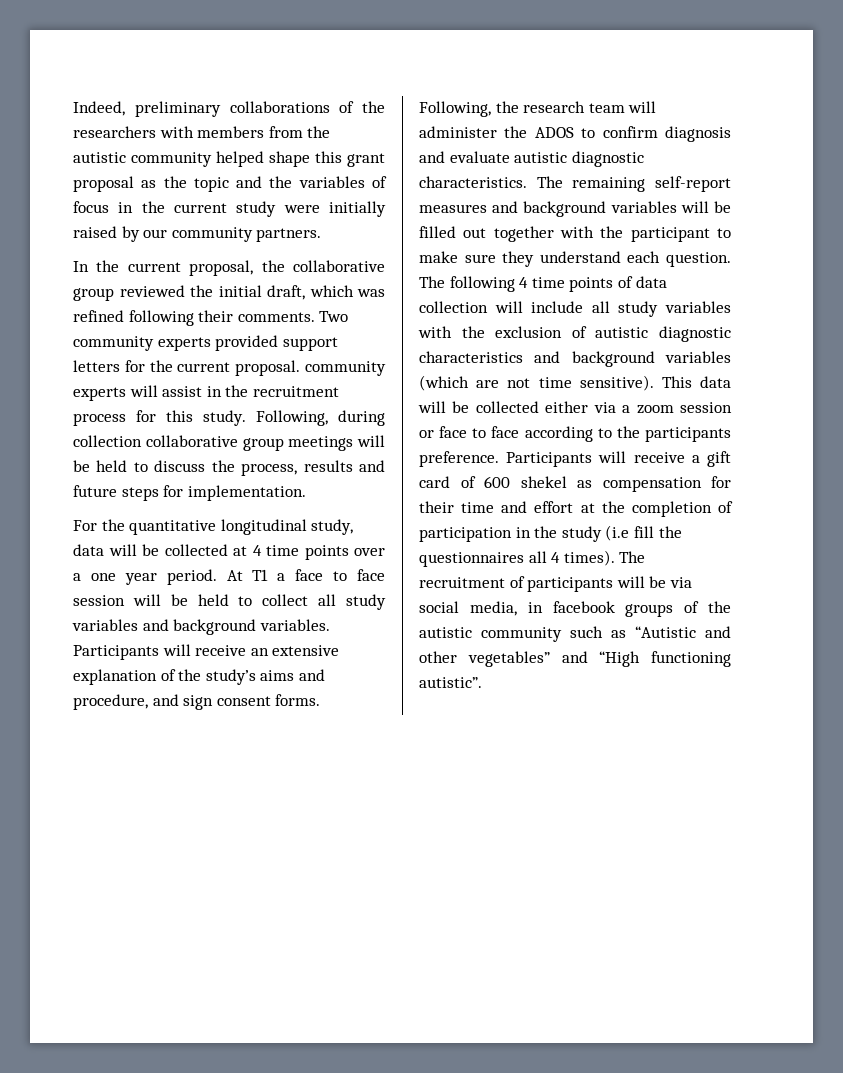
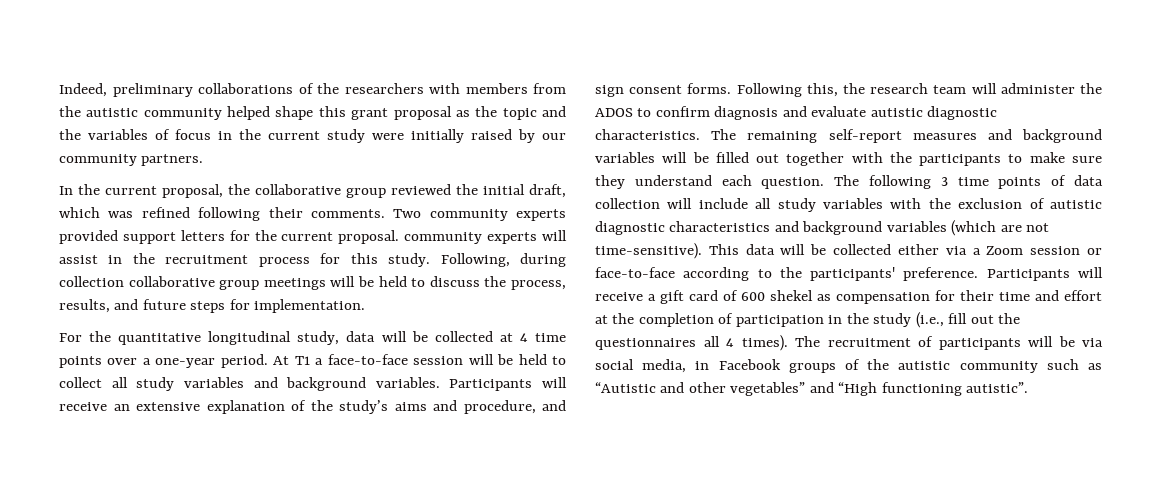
- Following, during collection collaborative group meetings will be held to discuss the process, results and future steps for implementation.
+ Following, during collection collaborative group meetings will be held to discuss the process, results, and future steps for implementation.
- For the quantitative longitudinal study, data will be collected at 4 time points over a one year period.
+ For the quantitative longitudinal study, data will be collected at 4 time points over a one-year period.
- At T1 a face to face session will be held to collect all study variables and background variables.
+ At T1 a face-to-face session will be held to collect all study variables and background variables.
- Following, the research team will administer the ADOS to confirm diagnosis and evaluate autistic diagnostic characteristics.
+ Following this, the research team will administer the ADOS to confirm diagnosis and evaluate autistic diagnostic characteristics.
- The remaining self-report measures and background variables will be filled out together with the participant to make sure they understand each question.
+ The remaining self-report measures and background variables will be filled out together with the participants to make sure they understand each question.
- The following 4 time points of data collection will include all study variables with the exclusion of autistic diagnostic characteristics and background variables (which are not time sensitive).
+ The following 3 time points of data collection will include all study variables with the exclusion of autistic diagnostic characteristics and background variables (which are not time-sensitive).
- This data will be collected either via a zoom session or face to face according to the participants preference.
+ This data will be collected either via a Zoom session or face-to-face according to the participants' preference.
- Participants will receive a gift card of 600 shekel as compensation for their time and effort at the completion of participation in the study (i.e fill the questionnaires all 4 times).
+ Participants will receive a gift card of 600 shekel as compensation for their time and effort at the completion of participation in the study (i.e., fill out the questionnaires all 4 times).
- The recruitment of participants will be via social media, in facebook groups of the autistic community such as “Autistic and other vegetables” and “High functioning autistic”.
+ The recruitment of participants will be via social media, in Facebook groups of the autistic community such as “Autistic and other vegetables” and “High functioning autistic”.

